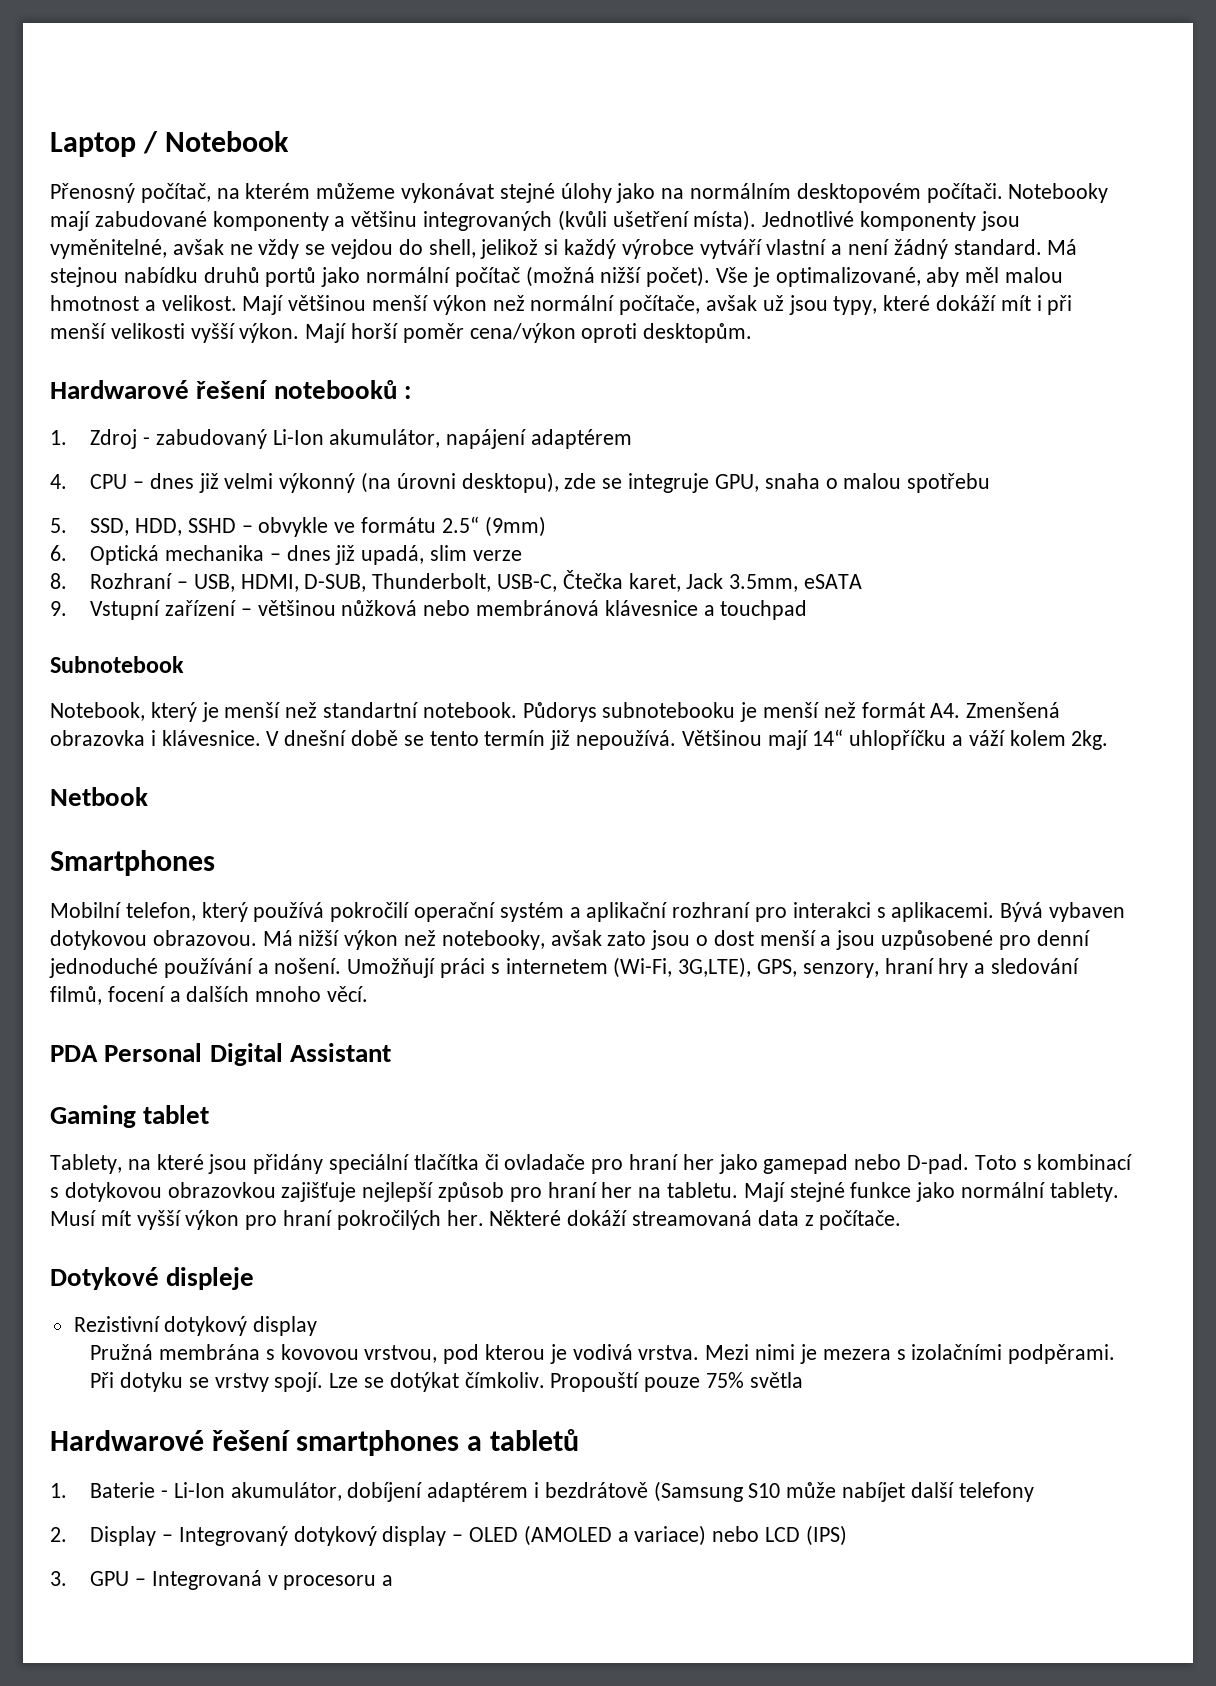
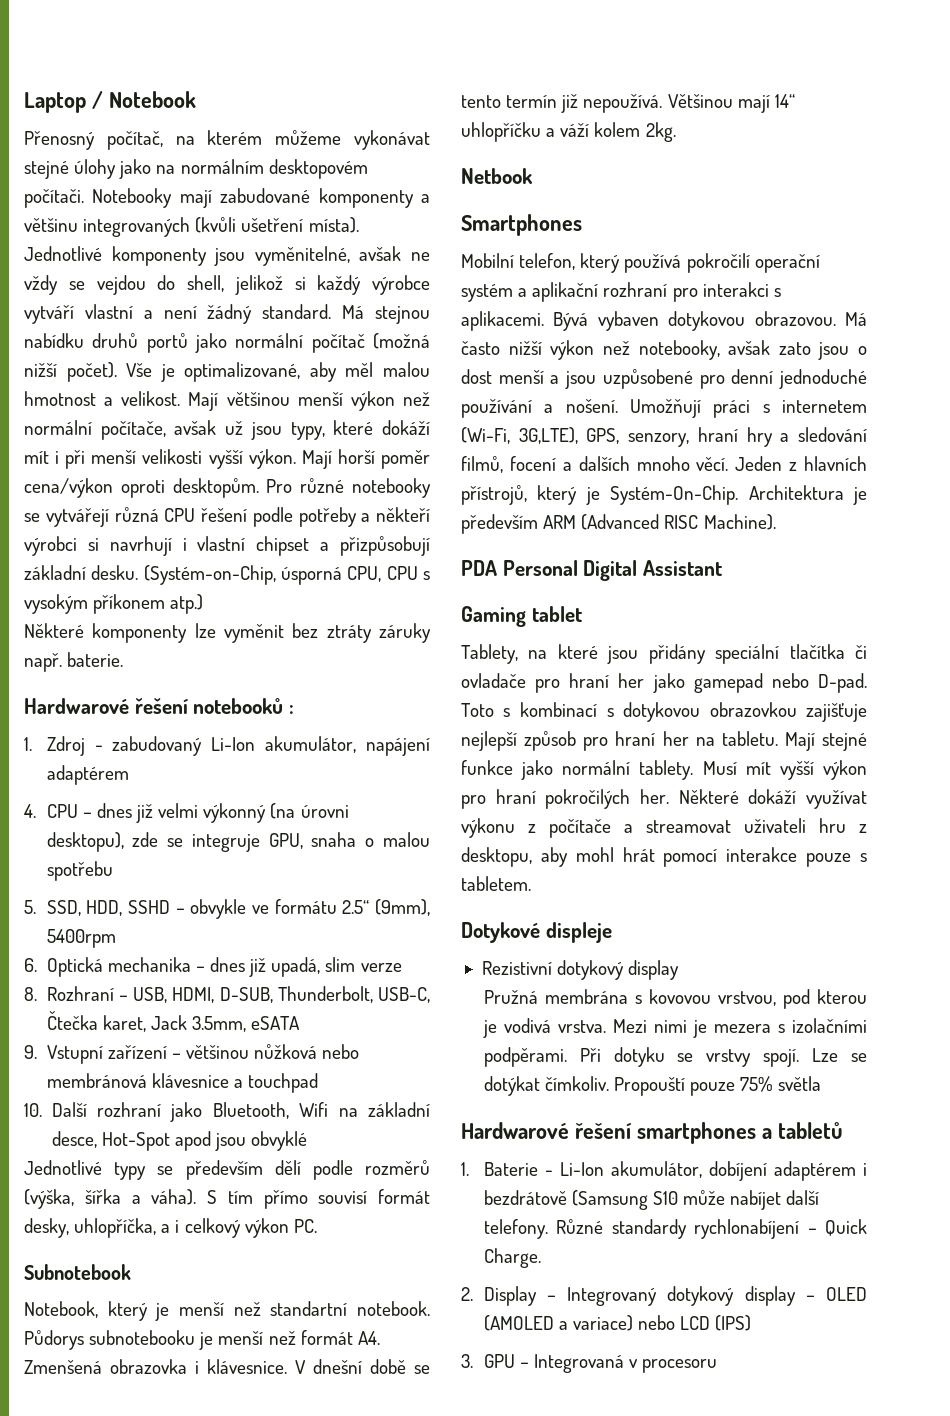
+ Pro různé notebooky se vytvářejí různá CPU řešení podle potřeby a někteří výrobci si navrhují i vlastní chipset a přizpůsobují základní desku. (Systém-on-Chip, úsporná CPU, CPU s vysokým příkonem atp.)
+ Některé komponenty lze vyměnit bez ztráty záruky např. baterie.
- 5. SSD, HDD, SSHD – obvykle ve formátu 2.5“ (9mm)
+ 5. SSD, HDD, SSHD – obvykle ve formátu 2.5“ (9mm), 5400rpm
+ 10. Další rozhraní jako Bluetooth, Wifi na základní desce, Hot-Spot apod jsou obvyklé
+ Jednotlivé typy se především dělí podle rozměrů (výška, šířka a váha). S tím přímo souvisí formát desky, uhlopříčka, a i celkový výkon PC.
- Má nižší výkon než notebooky, avšak zato jsou o dost menší a jsou uzpůsobené pro denní jednoduché používání a nošení.
+ Má často nižší výkon než notebooky, avšak zato jsou o dost menší a jsou uzpůsobené pro denní jednoduché používání a nošení.
+ Jeden z hlavních přístrojů, který je Systém-On-Chip. Architektura je především ARM (Advanced RISC Machine).
- Některé dokáží streamovaná data z počítače.
+ Některé dokáží využívat výkonu z počítače a streamovat uživateli hru z desktopu, aby mohl hrát pomocí interakce pouze s tabletem.
- 1. Baterie - Li-Ion akumulátor, dobíjení adaptérem i bezdrátově (Samsung S10 může nabíjet další telefony
+ 1. Baterie - Li-Ion akumulátor, dobíjení adaptérem i bezdrátově (Samsung S10 může nabíjet další telefony. Různé standardy rychlonabíjení – Quick Charge.
- 3. GPU – Integrovaná v procesoru a
+ 3. GPU – Integrovaná v procesoru

